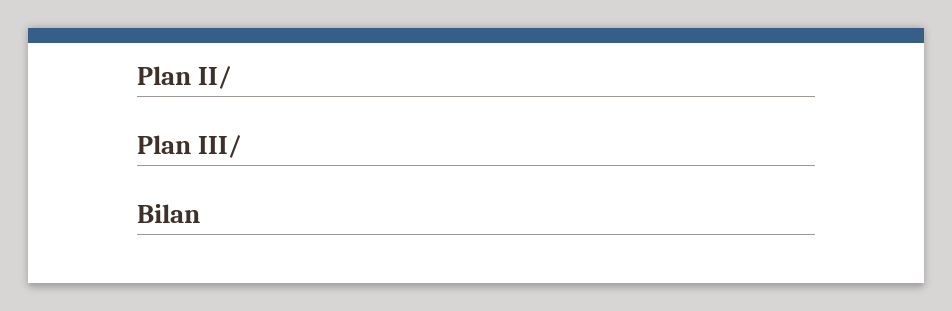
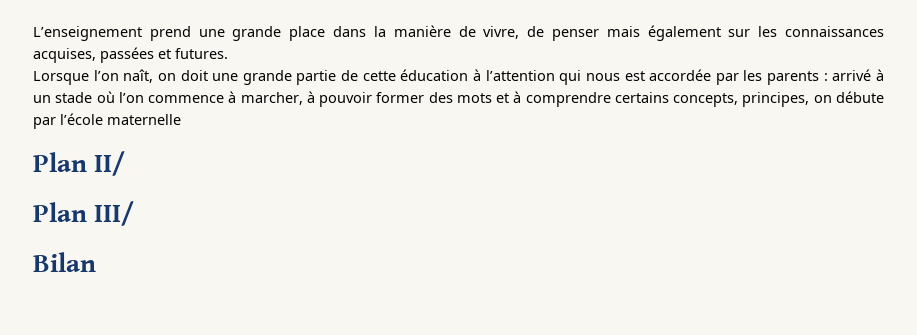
+ L’enseignement prend une grande place dans la manière de vivre, de penser mais également sur les connaissances acquises, passées et futures.
+ Lorsque l’on naît, on doit une grande partie de cette éducation à l’attention qui nous est accordée par les parents : arrivé à un stade où l’on commence à marcher, à pouvoir former des mots et à comprendre certains concepts, principes, on débute par l’école maternelle

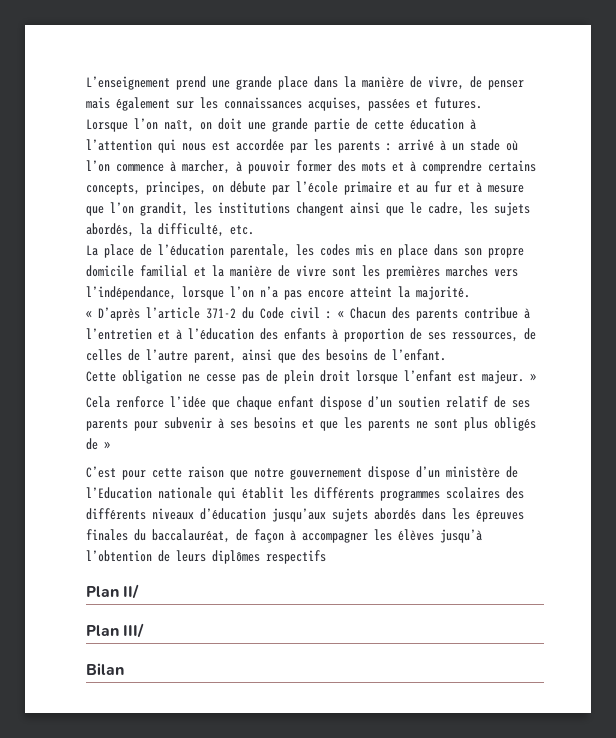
- Lorsque l’on naît, on doit une grande partie de cette éducation à l’attention qui nous est accordée par les parents : arrivé à un stade où l’on commence à marcher, à pouvoir former des mots et à comprendre certains concepts, principes, on débute par l’école maternelle
+ Lorsque l’on naît, on doit une grande partie de cette éducation à l’attention qui nous est accordée par les parents : arrivé à un stade où l’on commence à marcher, à pouvoir former des mots et à comprendre certains concepts, principes, on débute par l’école primaire et au fur et à mesure que l’on grandit, les institutions changent ainsi que le cadre, les sujets abordés, la difficulté, etc.
+ La place de l’éducation parentale, les codes mis en place dans son propre domicile familial et la manière de vivre sont les premières marches vers l’indépendance, lorsque l’on n’a pas encore atteint la majorité.
+ « D’après l’article 371-2 du Code civil : « Chacun des parents contribue à l’entretien et à l’éducation des enfants à proportion de ses ressources, de celles de l’autre parent, ainsi que des besoins de l’enfant.
+ Cette obligation ne cesse pas de plein droit lorsque l’enfant est majeur. »
+ Cela renforce l’idée que chaque enfant dispose d’un soutien relatif de ses parents pour subvenir à ses besoins et que les parents ne sont plus obligés de »
+ C’est pour cette raison que notre gouvernement dispose d’un ministère de l’Education nationale qui établit les différents programmes scolaires des différents niveaux d’éducation jusqu’aux sujets abordés dans les épreuves finales du baccalauréat, de façon à accompagner les élèves jusqu’à l’obtention de leurs diplômes respectifs

